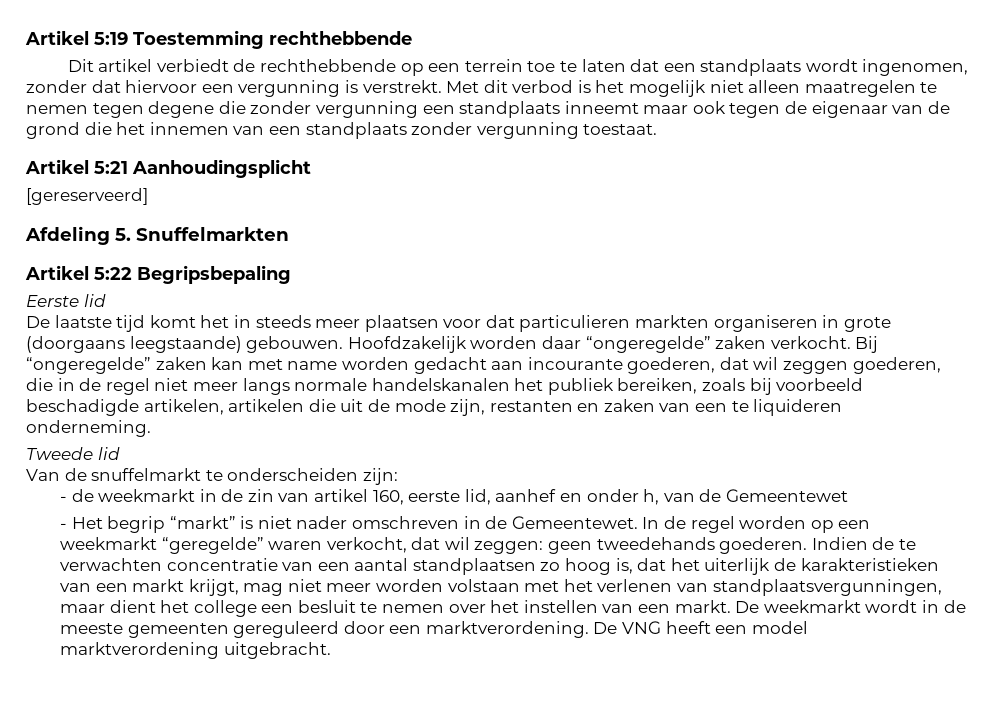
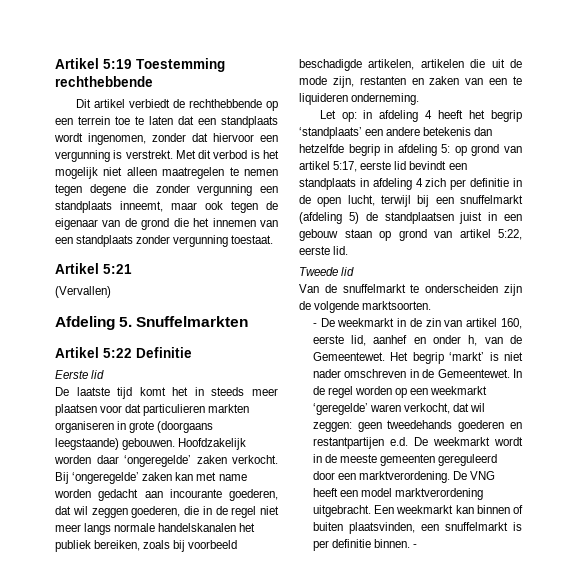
- Met dit verbod is het mogelijk niet alleen maatregelen te nemen tegen degene die zonder vergunning een standplaats inneemt maar ook tegen de eigenaar van de grond die het innemen van een standplaats zonder vergunning toestaat.
+ Met dit verbod is het mogelijk niet alleen maatregelen te nemen tegen degene die zonder vergunning een standplaats inneemt, maar ook tegen de eigenaar van de grond die het innemen van een standplaats zonder vergunning toestaat.
- Artikel 5:21 Aanhoudingsplicht
- [gereserveerd]
+ Artikel 5:21
+ (Vervallen)
- Artikel 5:22 Begripsbepaling
+ Artikel 5:22 Definitie
- Hoofdzakelijk worden daar “ongeregelde” zaken verkocht.
+ Hoofdzakelijk worden daar ‘ongeregelde’ zaken verkocht.
- Bij “ongeregelde” zaken kan met name worden gedacht aan incourante goederen, dat wil zeggen goederen, die in de regel niet meer langs normale handelskanalen het publiek bereiken, zoals bij voorbeeld beschadigde artikelen, artikelen die uit de mode zijn, restanten en zaken van een te liquideren onderneming.
+ Bij ‘ongeregelde’ zaken kan met name worden gedacht aan incourante goederen, dat wil zeggen goederen, die in de regel niet meer langs normale handelskanalen het publiek bereiken, zoals bij voorbeeld beschadigde artikelen, artikelen die uit de mode zijn, restanten en zaken van een te liquideren onderneming.
+ Let op: in afdeling 4 heeft het begrip ‘standplaats’ een andere betekenis dan hetzelfde begrip in afdeling 5: op grond van artikel 5:17, eerste lid bevindt een standplaats in afdeling 4 zich per definitie in de open lucht, terwijl bij een snuffelmarkt (afdeling 5) de standplaatsen juist in een gebouw staan op grond van artikel 5:22, eerste lid.
- Van de snuffelmarkt te onderscheiden zijn:
- - de weekmarkt in de zin van artikel 160, eerste lid, aanhef en onder h, van de Gemeentewet
- - Het begrip “markt” is niet nader omschreven in de Gemeentewet.
+ Van de snuffelmarkt te onderscheiden zijn de volgende marktsoorten.
+ - De weekmarkt in de zin van artikel 160, eerste lid, aanhef en onder h, van de Gemeentewet. Het begrip ‘markt’ is niet nader omschreven in de Gemeentewet.
- In de regel worden op een weekmarkt “geregelde” waren verkocht, dat wil zeggen: geen tweedehands goederen. Indien de te verwachten concentratie van een aantal standplaatsen zo hoog is, dat het uiterlijk de karakteristieken van een markt krijgt, mag niet meer worden volstaan met het verlenen van standplaatsvergunningen, maar dient het college een besluit te nemen over het instellen van een markt. De weekmarkt wordt in de meeste gemeenten gereguleerd door een marktverordening.
+ In de regel worden op een weekmarkt ‘geregelde’ waren verkocht, dat wil zeggen: geen tweedehands goederen en restantpartijen e.d. De weekmarkt wordt in de meeste gemeenten gereguleerd door een marktverordening.
+ Een weekmarkt kan binnen of buiten plaatsvinden, een snuffelmarkt is per definitie binnen. -

